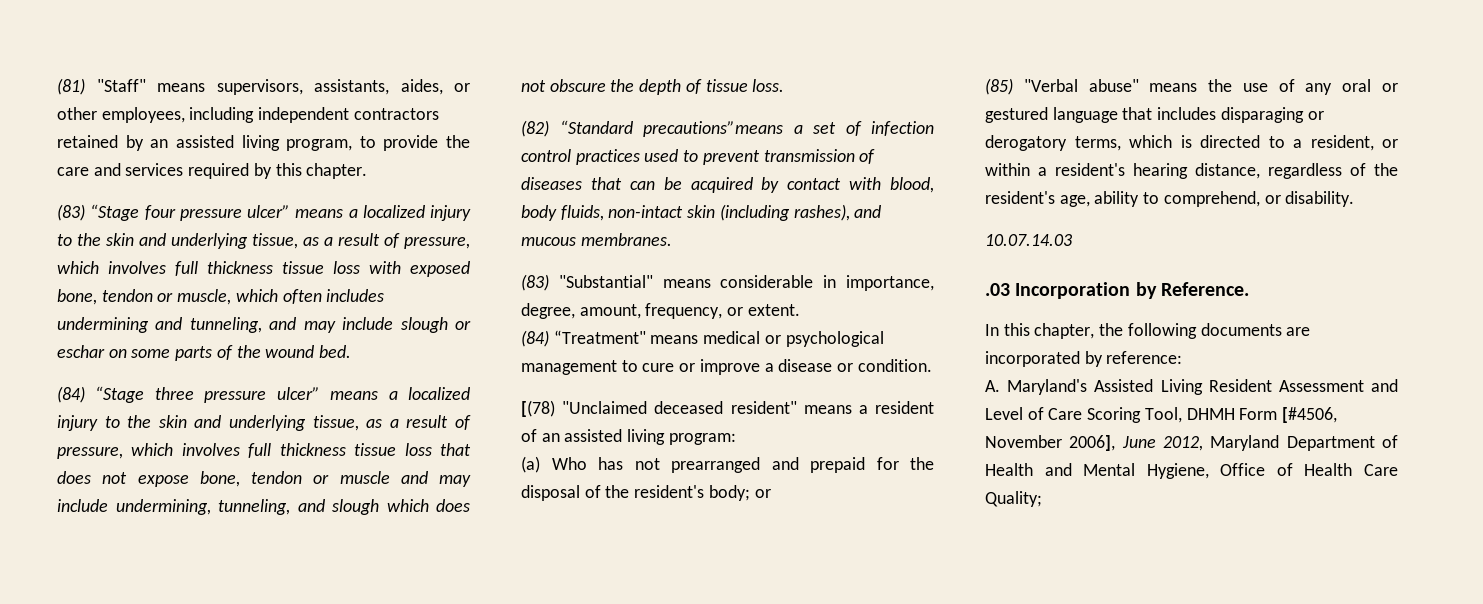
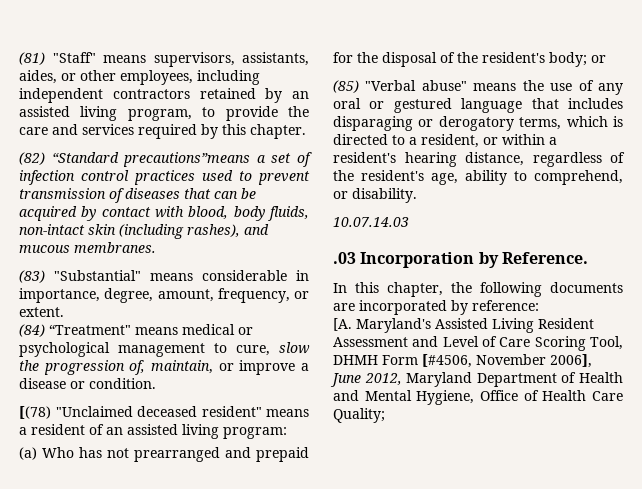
- (83) “Stage four pressure ulcer” means a localized injury to the skin and underlying tissue, as a result of pressure, which involves full thickness tissue loss with exposed bone, tendon or muscle, which often includes undermining and tunneling, and may include slough or eschar on some parts of the wound bed.
- (84) “Stage three pressure ulcer” means a localized injury to the skin and underlying tissue, as a result of pressure, which involves full thickness tissue loss that does not expose bone, tendon or muscle and may include undermining, tunneling, and slough which does not obscure the depth of tissue loss.
- (84) “Treatment" means medical or psychological management to cure or improve a disease or condition.
+ (84) “Treatment" means medical or psychological management to cure, slow the progression of, maintain, or improve a disease or condition.
- A. Maryland's Assisted Living Resident Assessment and Level of Care Scoring Tool, DHMH Form [#4506, November 2006], June 2012, Maryland Department of Health and Mental Hygiene, Office of Health Care Quality;
+ [A. Maryland's Assisted Living Resident Assessment and Level of Care Scoring Tool, DHMH Form [#4506, November 2006], June 2012, Maryland Department of Health and Mental Hygiene, Office of Health Care Quality;

